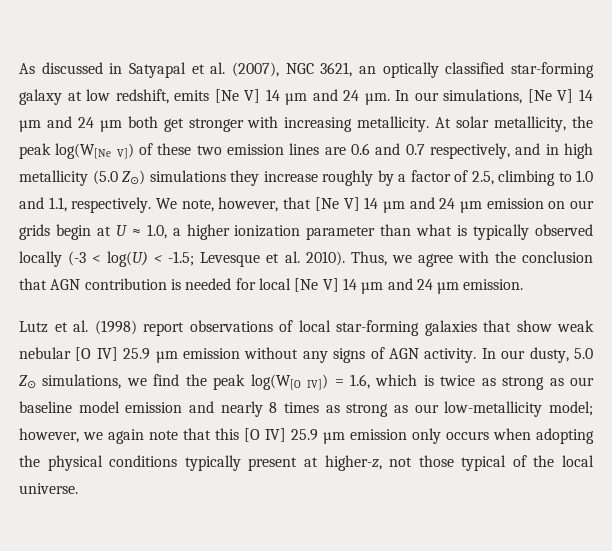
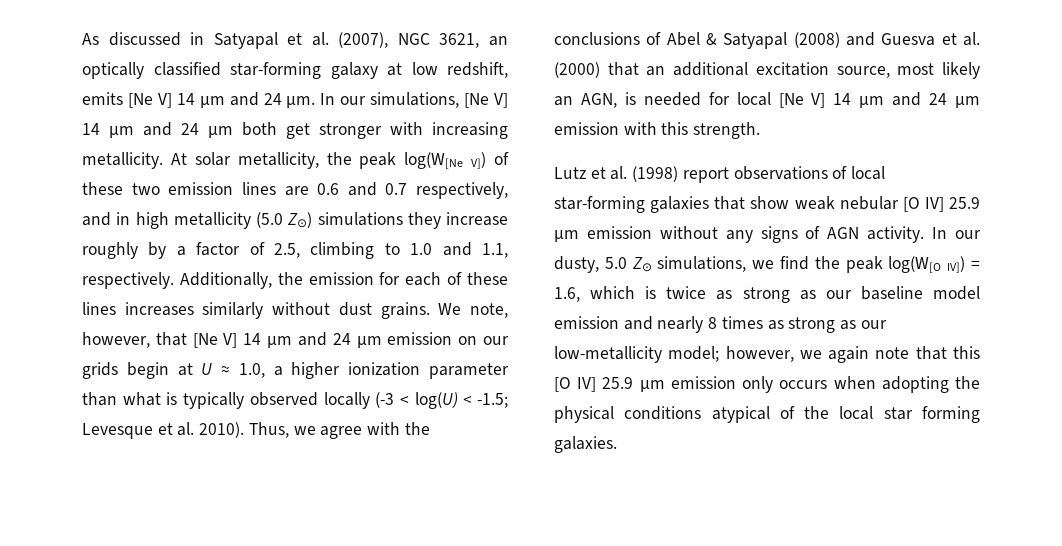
+ Additionally, the emission for each of these lines increases similarly without dust grains.
- Thus, we agree with the conclusion that AGN contribution is needed for local [Ne V] 14 µm and 24 µm emission.
+ Thus, we agree with the conclusions of Abel & Satyapal (2008) and Guesva et al. (2000) that an additional excitation source, most likely an AGN, is needed for local [Ne V] 14 µm and 24 µm emission with this strength.
- In our dusty, 5.0 Z⊙ simulations, we find the peak log(W[O IV]) = 1.6, which is twice as strong as our baseline model emission and nearly 8 times as strong as our low-metallicity model; however, we again note that this [O IV] 25.9 µm emission only occurs when adopting the physical conditions typically present at higher-z, not those typical of the local universe.
+ In our dusty, 5.0 Z⊙ simulations, we find the peak log(W[O IV]) = 1.6, which is twice as strong as our baseline model emission and nearly 8 times as strong as our low-metallicity model; however, we again note that this [O IV] 25.9 µm emission only occurs when adopting the physical conditions atypical of the local star forming galaxies.

